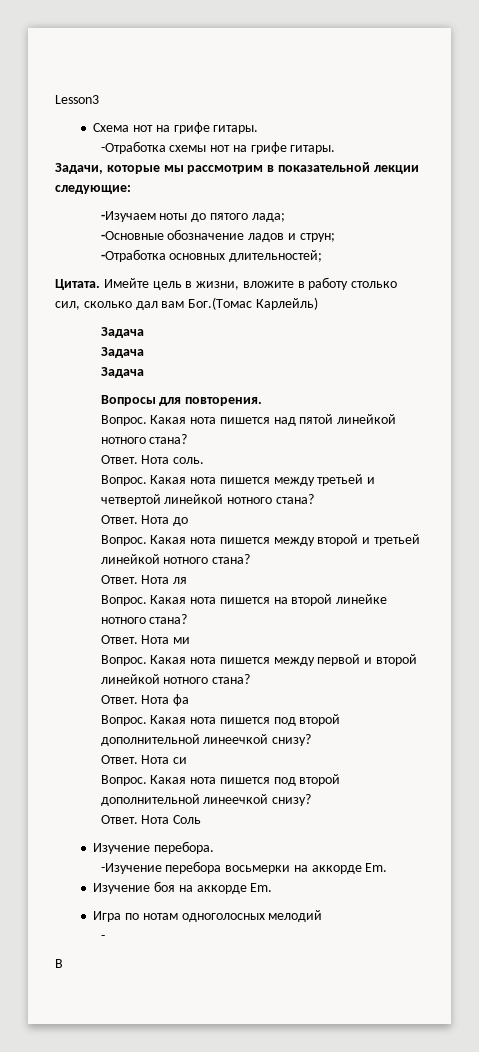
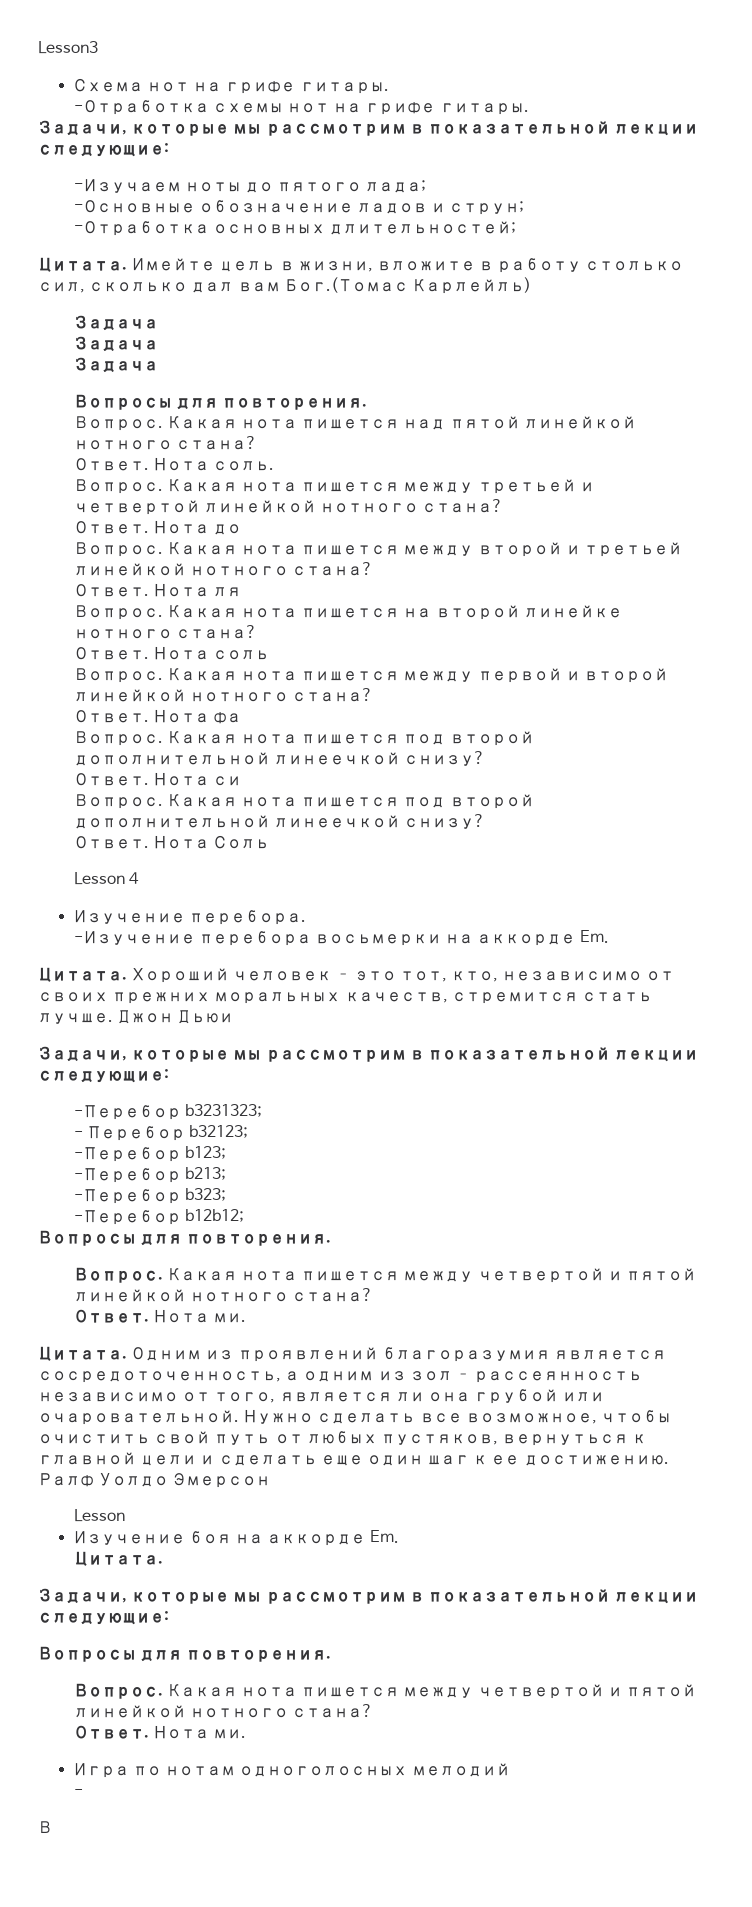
- Нота ми
+ Нота соль
+ Lesson 4
+ Цитата. Хороший человек – это тот, кто, независимо от своих прежних моральных качеств, стремится стать лучше. Джон Дьюи
+ Задачи, которые мы рассмотрим в показательной лекции следующие:
+ -Перебор b3231323;
+ - Перебор b32123;
+ -Перебор b123;
+ -Перебор b213;
+ -Перебор b323;
+ -Перебор b12b12;
+ Вопросы для повторения.
+ Вопрос. Какая нота пишется между четвертой и пятой линейкой нотного стана?
+ Ответ. Нота ми.
+ Цитата. Одним из проявлений благоразумия является сосредоточенность, а одним из зол – рассеянность независимо от того, является ли она грубой или очаровательной. Нужно сделать все возможное, чтобы очистить свой путь от любых пустяков, вернуться к главной цели и сделать еще один шаг к ее достижению. Ралф Уолдо Эмерсон
+ Lesson
  Изучение боя на аккорде Em.
+ Цитата.
+ Задачи, которые мы рассмотрим в показательной лекции следующие:
+ Вопросы для повторения.
+ Вопрос. Какая нота пишется между четвертой и пятой линейкой нотного стана?
+ Ответ. Нота ми.

